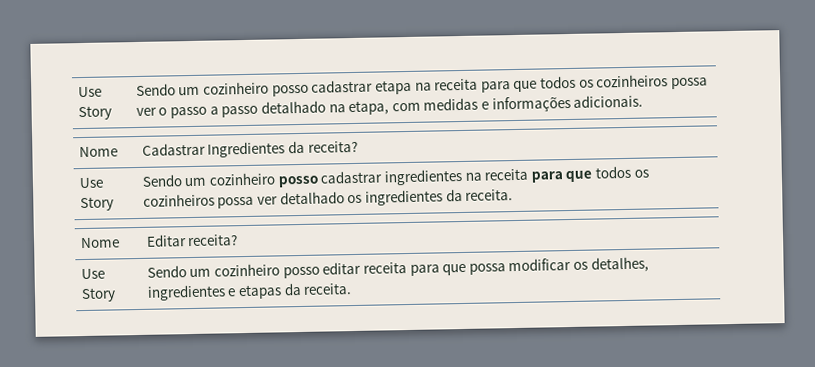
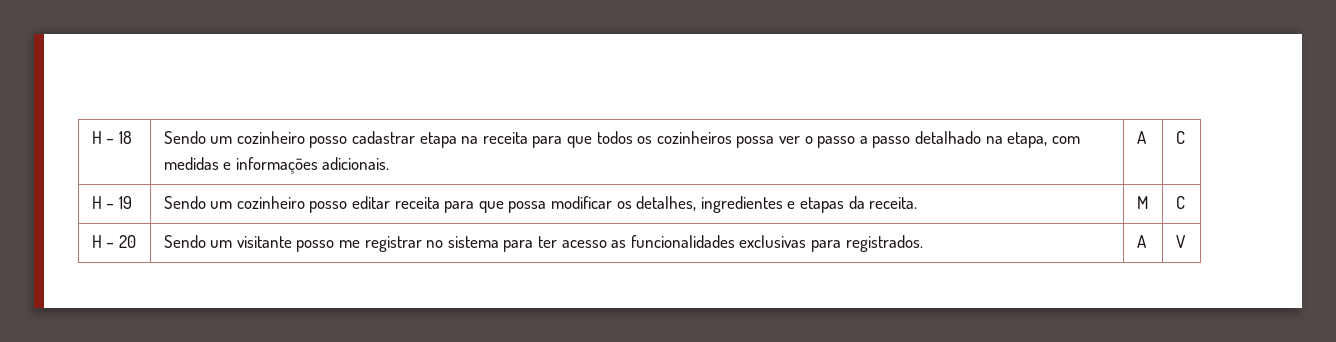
- Use Story | Sendo um cozinheiro posso cadastrar etapa na receita para que todos os cozinheiros possa ver o passo a passo detalhado na etapa, com medidas e informações adicionais.
- Nome | Cadastrar Ingredientes da receita?
- Use Story | Sendo um cozinheiro posso cadastrar ingredientes na receita para que todos os cozinheiros possa ver detalhado os ingredientes da receita.
- Nome | Editar receita?
- Use Story | Sendo um cozinheiro posso editar receita para que possa modificar os detalhes, ingredientes e etapas da receita.
+ H – 18 | Sendo um cozinheiro posso cadastrar etapa na receita para que todos os cozinheiros possa ver o passo a passo detalhado na etapa, com medidas e informações adicionais. | A | C
+ H – 19 | Sendo um cozinheiro posso editar receita para que possa modificar os detalhes, ingredientes e etapas da receita. | M | C
+ H – 20 | Sendo um visitante posso me registrar no sistema para ter acesso as funcionalidades exclusivas para registrados. | A | V

